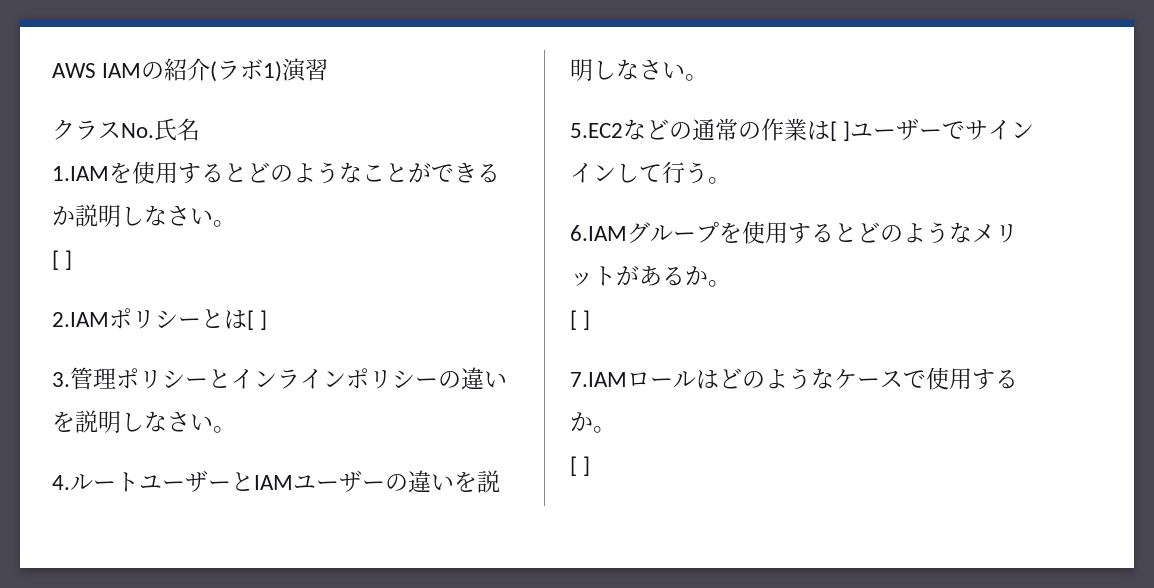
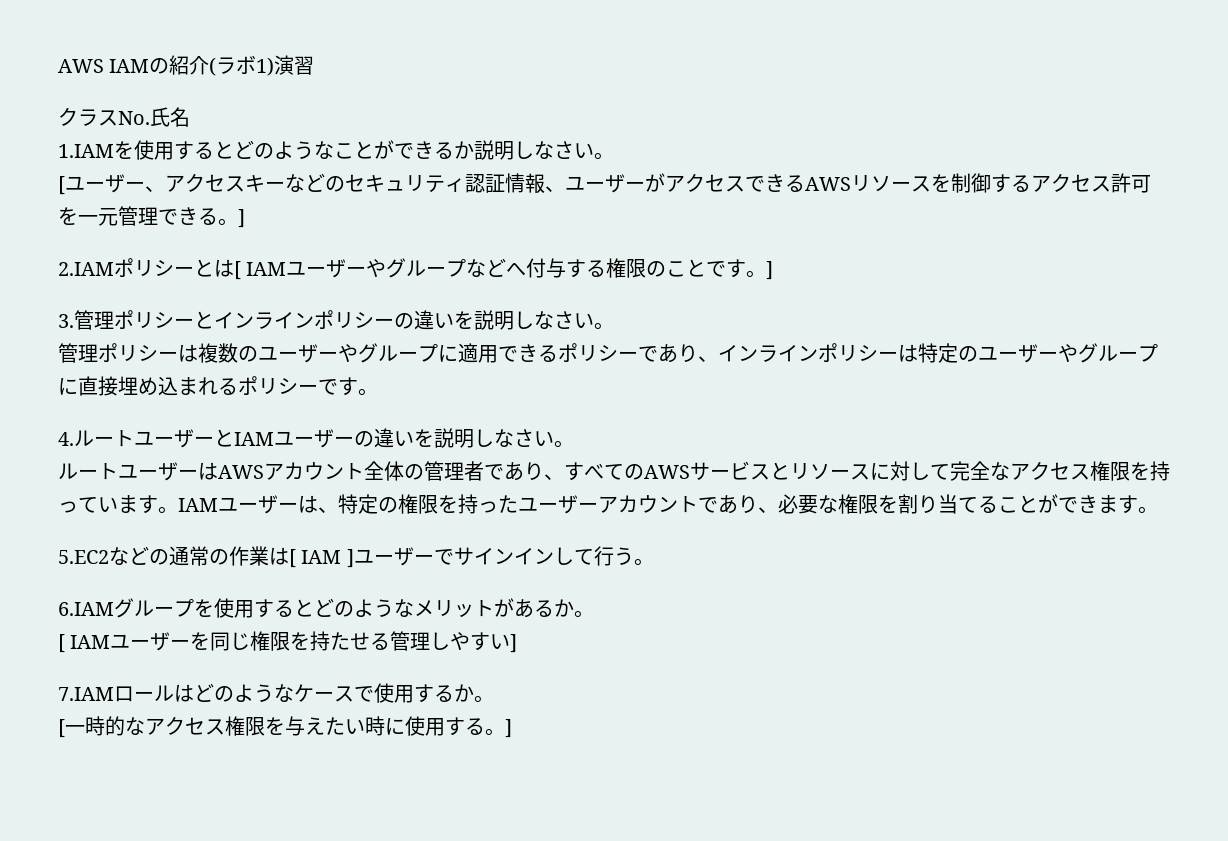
  1.IAMを使用するとどのようなことができるか説明しなさい。
- [ ]
+ [ユーザー、アクセスキーなどのセキュリティ認証情報、ユーザーがアクセスできるAWSリソースを制御するアクセス許可を一元管理できる。]
- 2.IAMポリシーとは[ ]
+ 2.IAMポリシーとは[ IAMユーザーやグループなどへ付与する権限のことです。]
+ 管理ポリシーは複数のユーザーやグループに適用できるポリシーであり、インラインポリシーは特定のユーザーやグループに直接埋め込まれるポリシーです。
+ ルートユーザーはAWSアカウント全体の管理者であり、すべてのAWSサービスとリソースに対して完全なアクセス権限を持っています。IAMユーザーは、特定の権限を持ったユーザーアカウントであり、必要な権限を割り当てることができます。
- 5.EC2などの通常の作業は[ ]ユーザーでサインインして行う。
+ 5.EC2などの通常の作業は[ IAM ]ユーザーでサインインして行う。
  6.IAMグループを使用するとどのようなメリットがあるか。
- [ ]
+ [ IAMユーザーを同じ権限を持たせる管理しやすい]
  7.IAMロールはどのようなケースで使用するか。
- [ ]
+ [一時的なアクセス権限を与えたい時に使用する。]

